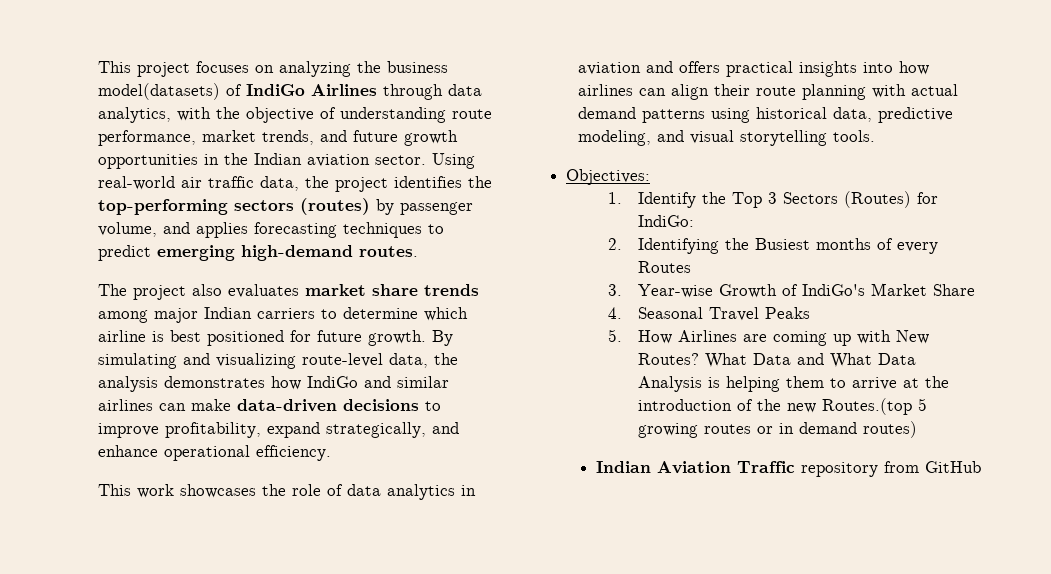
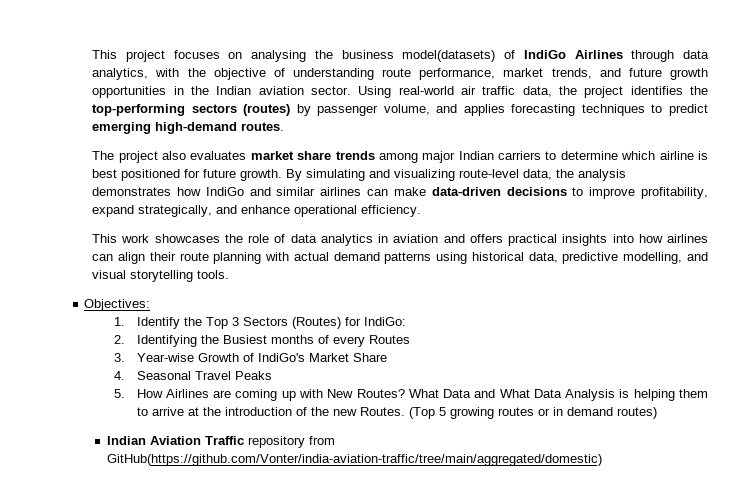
- This project focuses on analyzing the business model(datasets) of IndiGo Airlines through data analytics, with the objective of understanding route performance, market trends, and future growth opportunities in the Indian aviation sector.
+ This project focuses on analysing the business model(datasets) of IndiGo Airlines through data analytics, with the objective of understanding route performance, market trends, and future growth opportunities in the Indian aviation sector.
- This work showcases the role of data analytics in aviation and offers practical insights into how airlines can align their route planning with actual demand patterns using historical data, predictive modeling, and visual storytelling tools.
+ This work showcases the role of data analytics in aviation and offers practical insights into how airlines can align their route planning with actual demand patterns using historical data, predictive modelling, and visual storytelling tools.
- What Data and What Data Analysis is helping them to arrive at the introduction of the new Routes.(top 5 growing routes or in demand routes)
+ What Data and What Data Analysis is helping them to arrive at the introduction of the new Routes. (Top 5 growing routes or in demand routes)
- Indian Aviation Traffic repository from GitHub
+ Indian Aviation Traffic repository from GitHub(https://github.com/Vonter/india-aviation-traffic/tree/main/aggregated/domestic)

